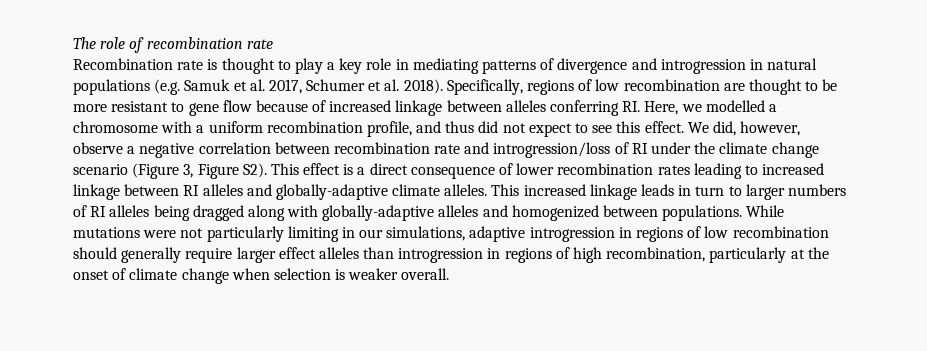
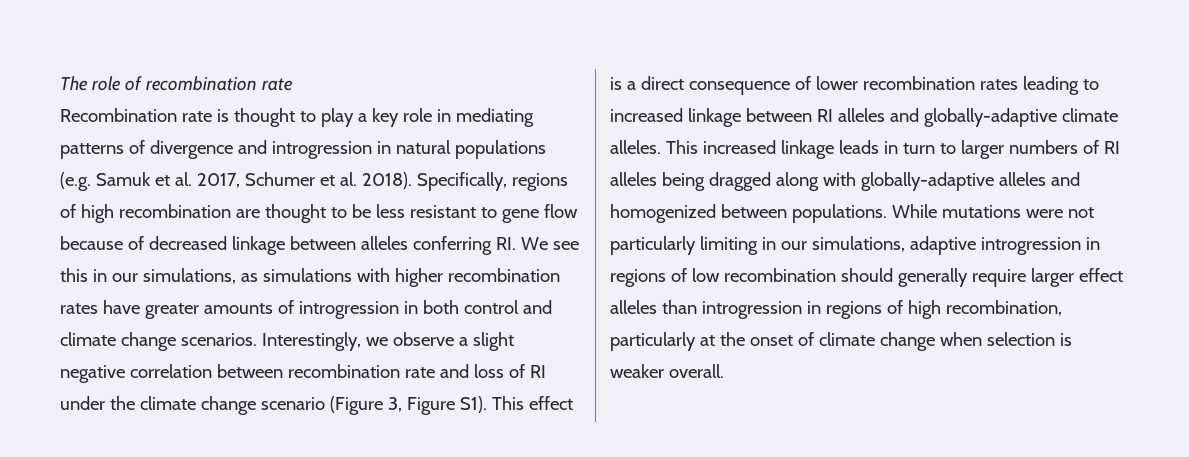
- Specifically, regions of low recombination are thought to be more resistant to gene flow because of increased linkage between alleles conferring RI. Here, we modelled a chromosome with a uniform recombination profile, and thus did not expect to see this effect. We did, however, observe a negative correlation between recombination rate and introgression/loss of RI under the climate change scenario (Figure 3, Figure S2). This effect is a direct consequence of lower recombination rates leading to increased linkage between RI alleles and globally-adaptive climate alleles.
+ Specifically, regions of high recombination are thought to be less resistant to gene flow because of decreased linkage between alleles conferring RI. We see this in our simulations, as simulations with higher recombination rates have greater amounts of introgression in both control and climate change scenarios. Interestingly, we observe a slight negative correlation between recombination rate and loss of RI under the climate change scenario (Figure 3, Figure S1). This effect is a direct consequence of lower recombination rates leading to increased linkage between RI alleles and globally-adaptive climate alleles.

